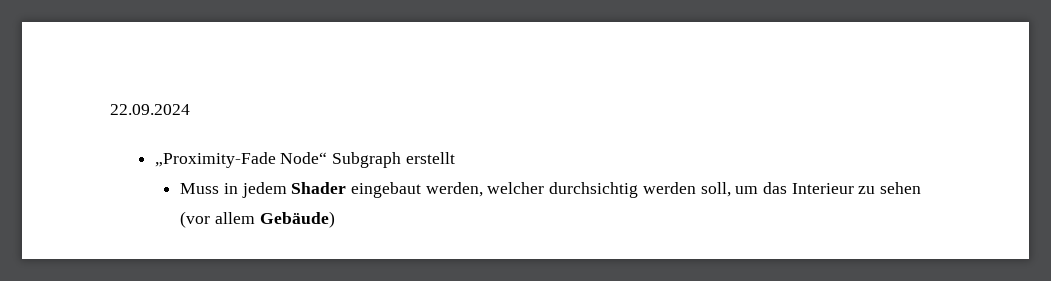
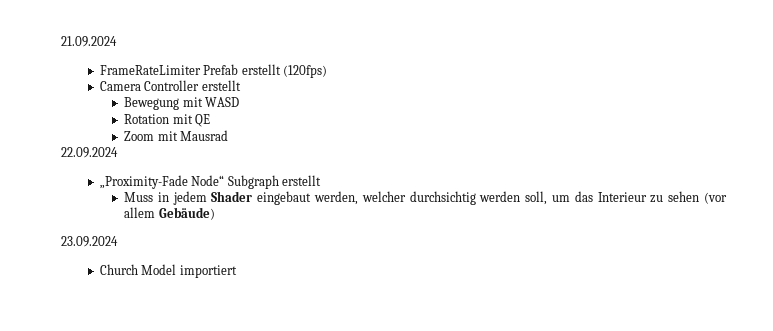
+ 21.09.2024
+ FrameRateLimiter Prefab erstellt (120fps)
+ Camera Controller erstellt
+ Bewegung mit WASD
+ Rotation mit QE
+ Zoom mit Mausrad
+ 23.09.2024
+ Church Model importiert

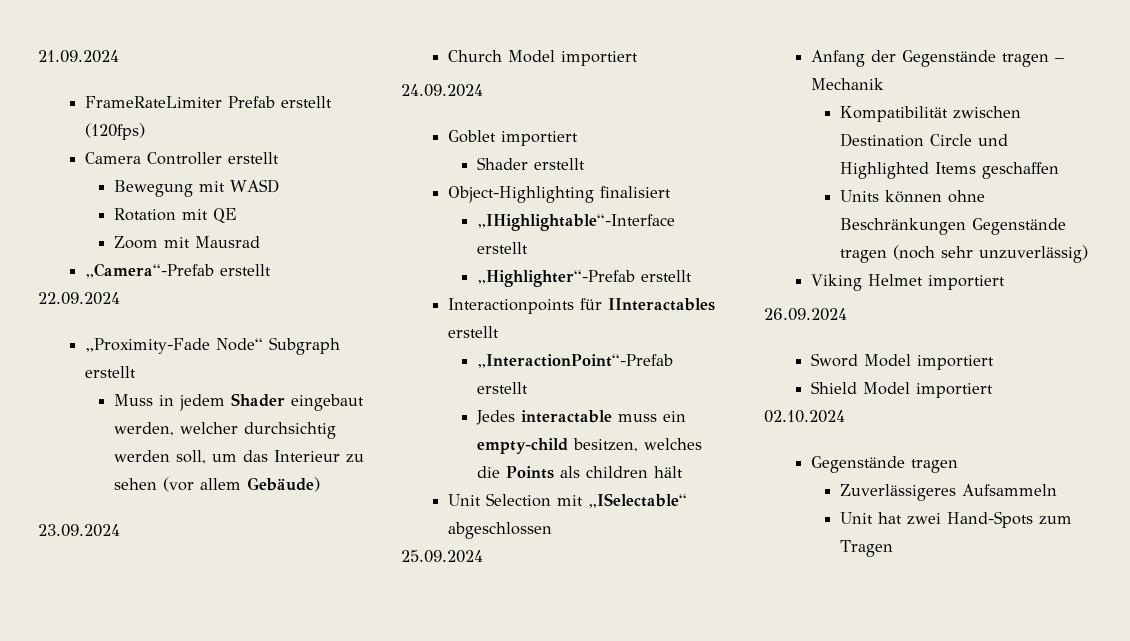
+ „Camera“-Prefab erstellt
+ 24.09.2024
+ Goblet importiert
+ Shader erstellt
+ Object-Highlighting finalisiert
+ „IHighlightable“-Interface erstellt
+ „Highlighter“-Prefab erstellt
+ Interactionpoints für IInteractables erstellt
+ „InteractionPoint“-Prefab erstellt
+ Jedes interactable muss ein empty-child besitzen, welches die Points als children hält
+ Unit Selection mit „ISelectable“ abgeschlossen
+ 25.09.2024
+ Anfang der Gegenstände tragen – Mechanik
+ Kompatibilität zwischen Destination Circle und Highlighted Items geschaffen
+ Units können ohne Beschränkungen Gegenstände tragen (noch sehr unzuverlässig)
+ Viking Helmet importiert
+ 26.09.2024
+ Sword Model importiert
+ Shield Model importiert
+ 02.10.2024
+ Gegenstände tragen
+ Zuverlässigeres Aufsammeln
+ Unit hat zwei Hand-Spots zum Tragen

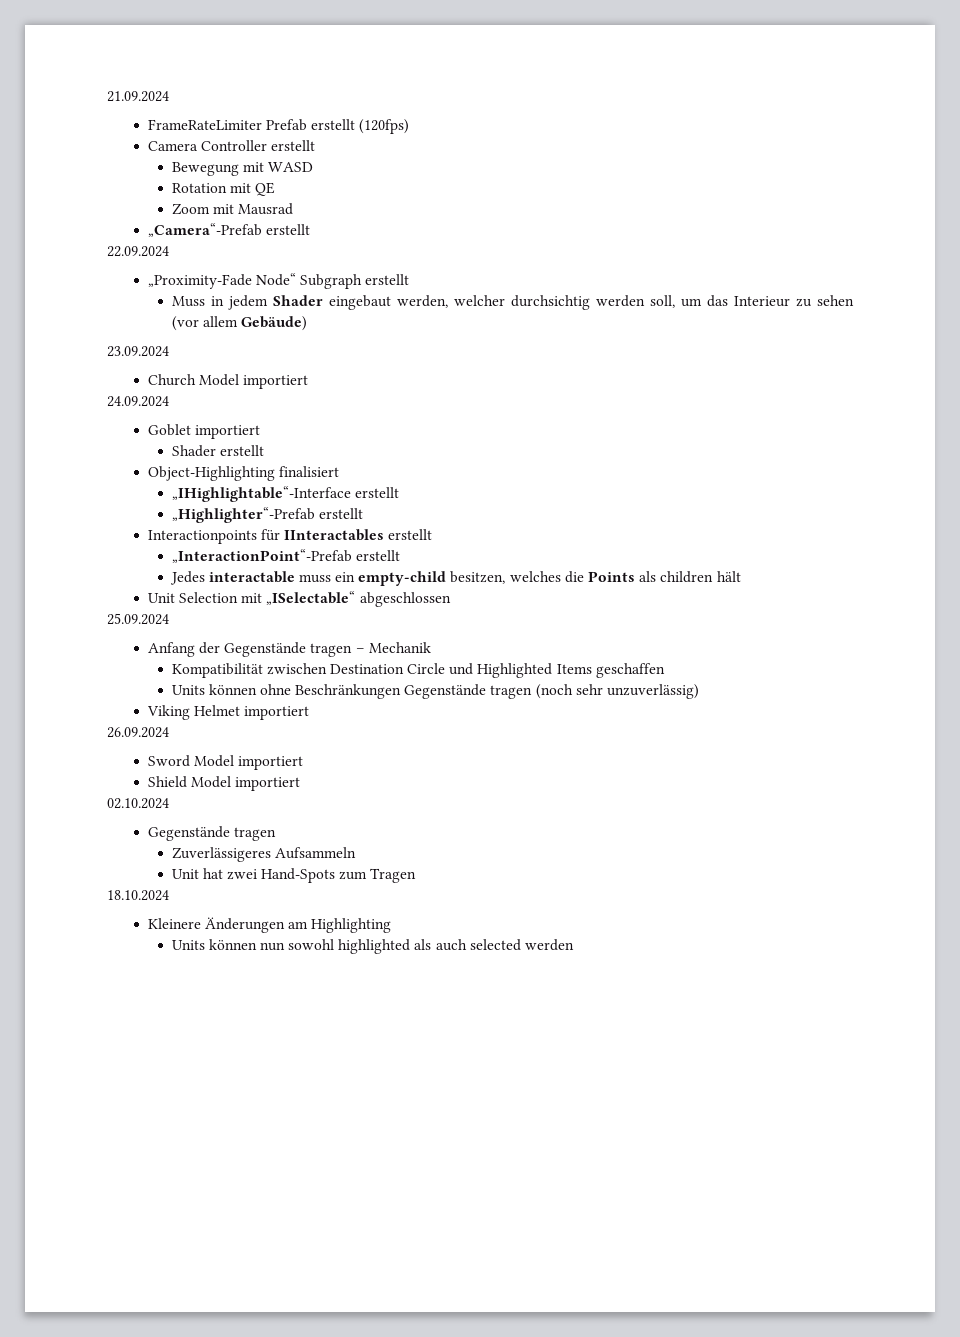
+ 18.10.2024
+ Kleinere Änderungen am Highlighting
+ Units können nun sowohl highlighted als auch selected werden

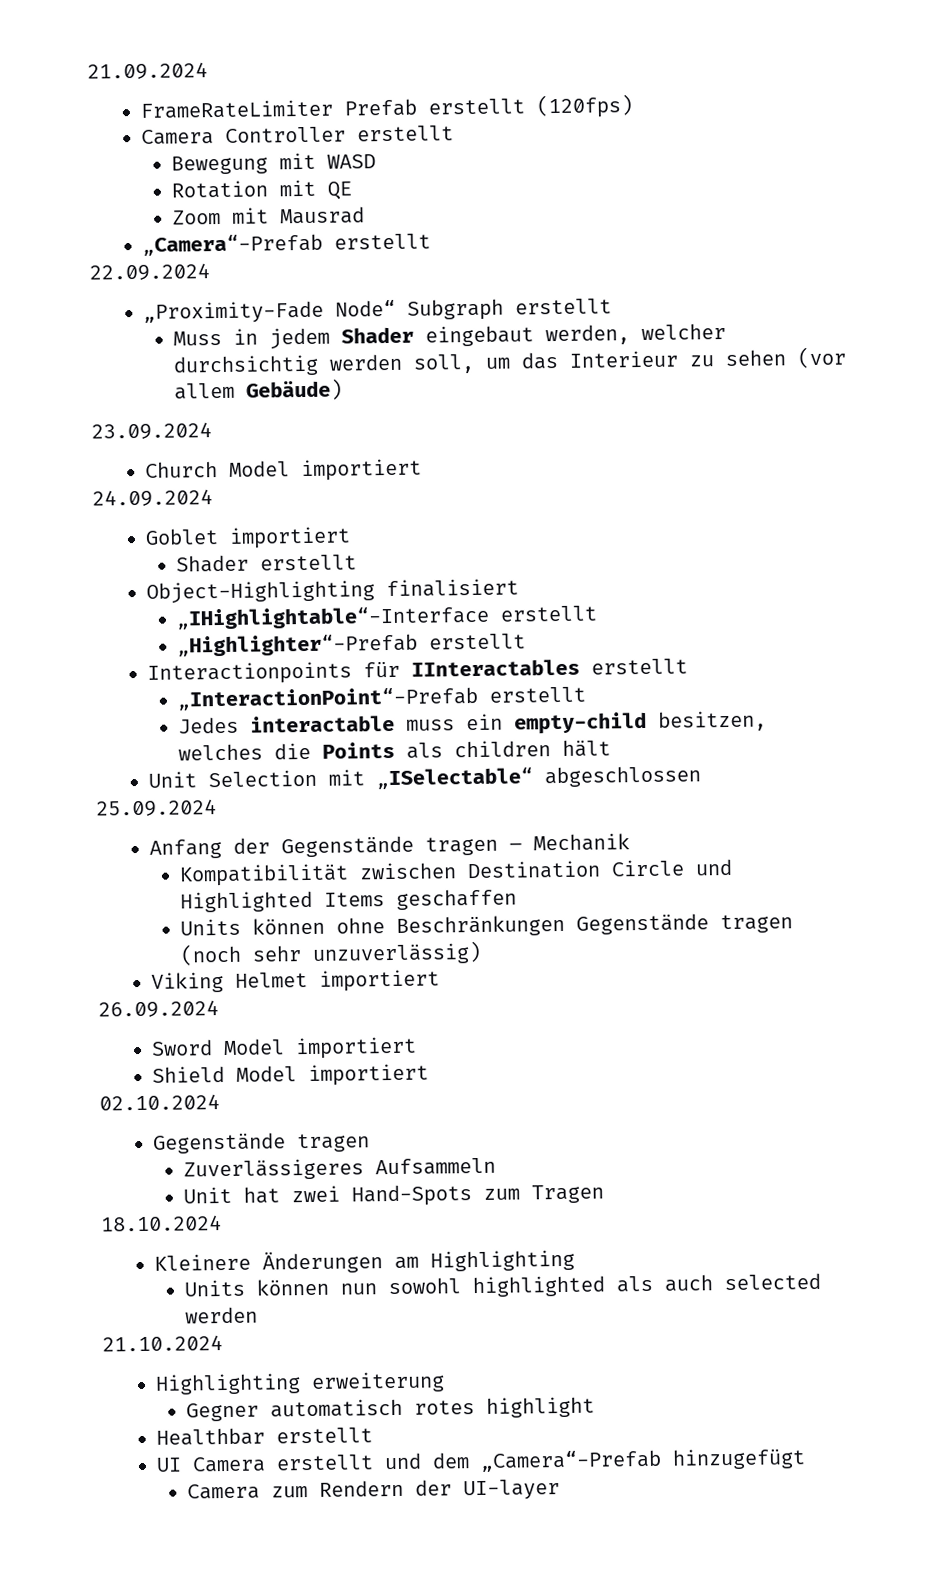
+ 21.10.2024
+ Highlighting erweiterung
+ Gegner automatisch rotes highlight
+ Healthbar erstellt
+ UI Camera erstellt und dem „Camera“-Prefab hinzugefügt
+ Camera zum Rendern der UI-layer

